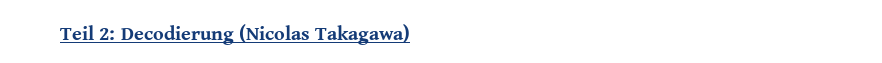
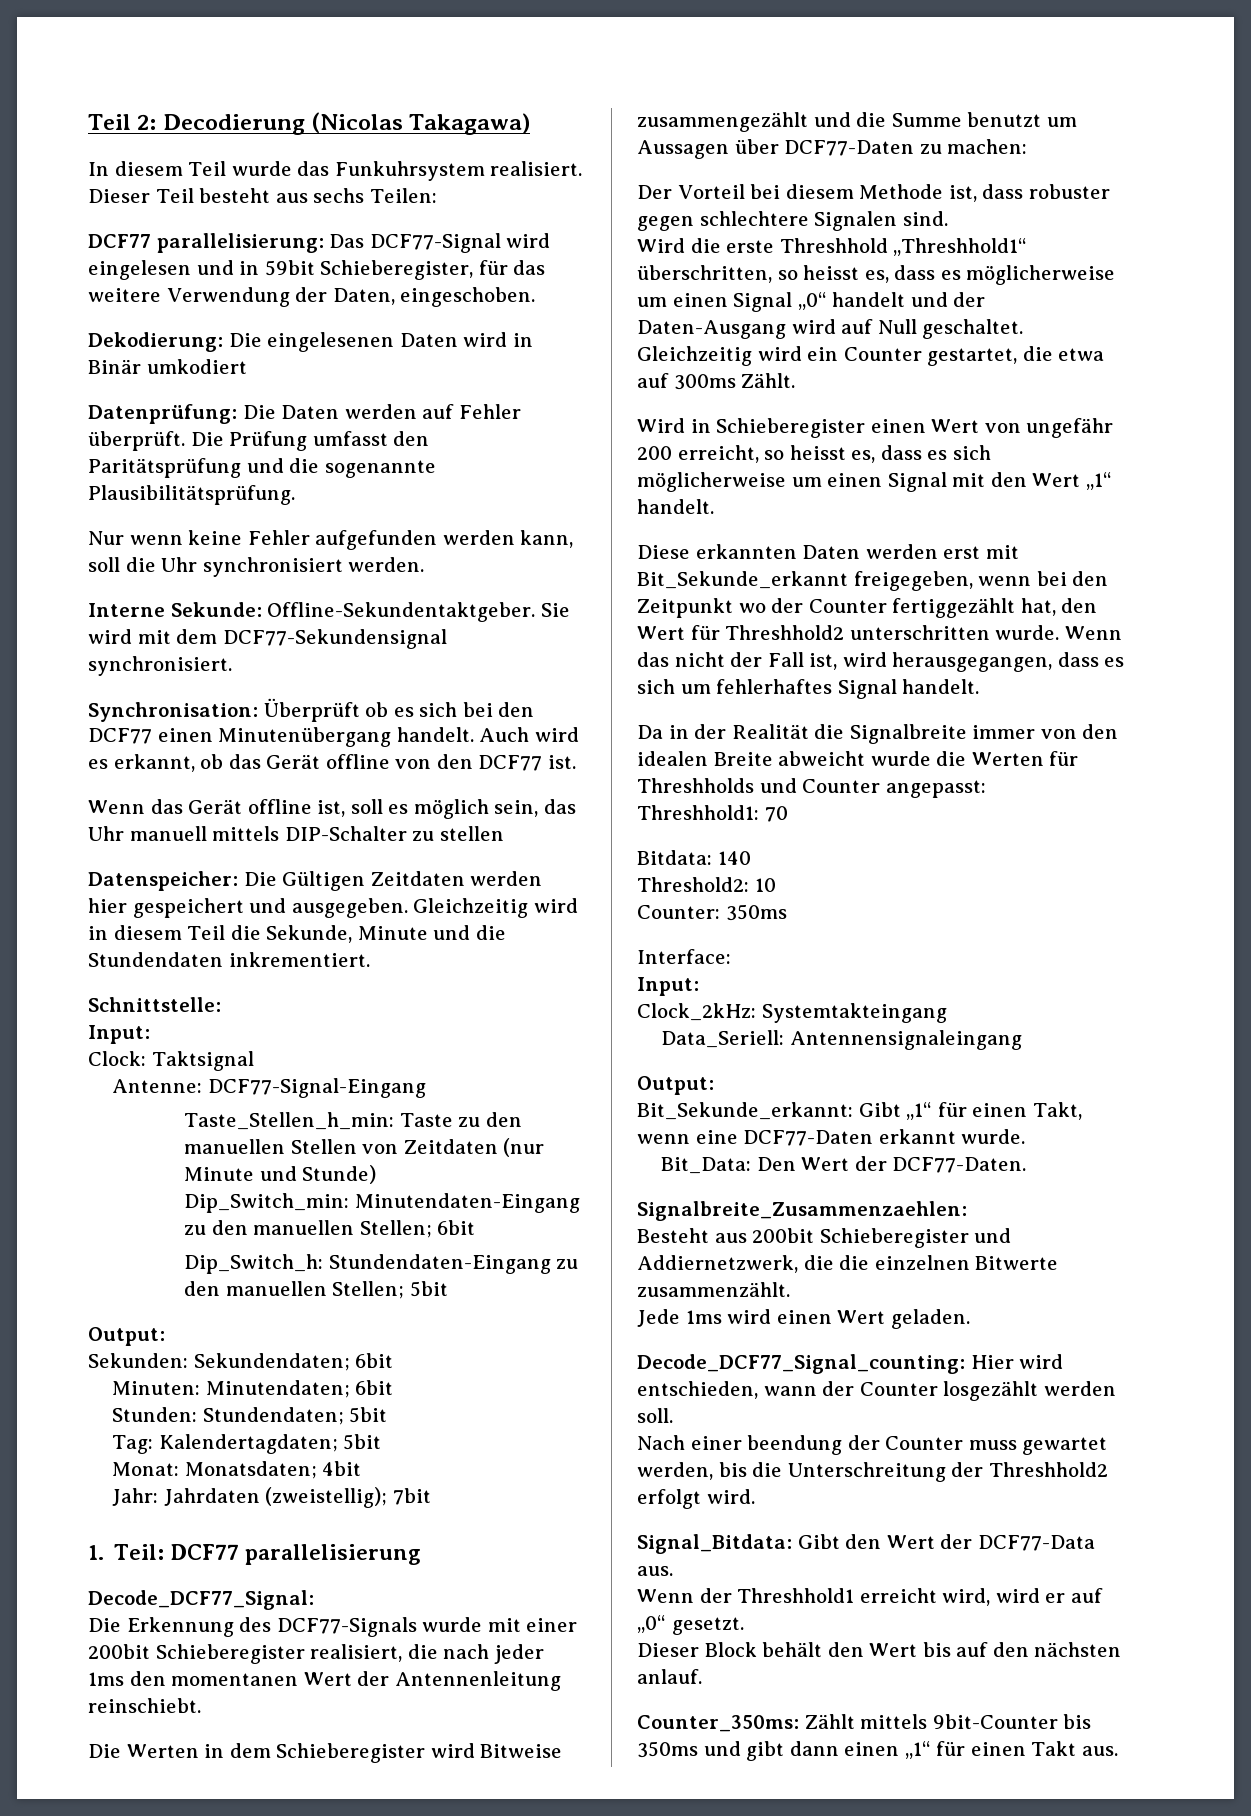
+ In diesem Teil wurde das Funkuhrsystem realisiert. Dieser Teil besteht aus sechs Teilen:
+ DCF77 parallelisierung: Das DCF77-Signal wird eingelesen und in 59bit Schieberegister, für das weitere Verwendung der Daten, eingeschoben.
+ Dekodierung: Die eingelesenen Daten wird in Binär umkodiert
+ Datenprüfung: Die Daten werden auf Fehler überprüft. Die Prüfung umfasst den Paritätsprüfung und die sogenannte Plausibilitätsprüfung.
+ Nur wenn keine Fehler aufgefunden werden kann, soll die Uhr synchronisiert werden.
+ Interne Sekunde: Offline-Sekundentaktgeber. Sie wird mit dem DCF77-Sekundensignal synchronisiert.
+ Synchronisation: Überprüft ob es sich bei den DCF77 einen Minutenübergang handelt. Auch wird es erkannt, ob das Gerät offline von den DCF77 ist.
+ Wenn das Gerät offline ist, soll es möglich sein, das Uhr manuell mittels DIP-Schalter zu stellen
+ Datenspeicher: Die Gültigen Zeitdaten werden hier gespeichert und ausgegeben. Gleichzeitig wird in diesem Teil die Sekunde, Minute und die Stundendaten inkrementiert.
+ Schnittstelle:
+ Input:
+ Clock: Taktsignal
+ Antenne: DCF77-Signal-Eingang
+ Taste_Stellen_h_min: Taste zu den manuellen Stellen von Zeitdaten (nur Minute und Stunde)
+ Dip_Switch_min: Minutendaten-Eingang zu den manuellen Stellen; 6bit
+ Dip_Switch_h: Stundendaten-Eingang zu den manuellen Stellen; 5bit
+ Output:
+ Sekunden: Sekundendaten; 6bit
+ Minuten: Minutendaten; 6bit
+ Stunden: Stundendaten; 5bit
+ Tag: Kalendertagdaten; 5bit
+ Monat: Monatsdaten; 4bit
+ Jahr: Jahrdaten (zweistellig); 7bit
+ 1. Teil: DCF77 parallelisierung
+ Decode_DCF77_Signal:
+ Die Erkennung des DCF77-Signals wurde mit einer 200bit Schieberegister realisiert, die nach jeder 1ms den momentanen Wert der Antennenleitung reinschiebt.
+ Die Werten in dem Schieberegister wird Bitweise zusammengezählt und die Summe benutzt um Aussagen über DCF77-Daten zu machen:
+ Der Vorteil bei diesem Methode ist, dass robuster gegen schlechtere Signalen sind.
+ Wird die erste Threshhold „Threshhold1“ überschritten, so heisst es, dass es möglicherweise um einen Signal „0“ handelt und der Daten-Ausgang wird auf Null geschaltet. Gleichzeitig wird ein Counter gestartet, die etwa auf 300ms Zählt.
+ Wird in Schieberegister einen Wert von ungefähr 200 erreicht, so heisst es, dass es sich möglicherweise um einen Signal mit den Wert „1“ handelt.
+ Diese erkannten Daten werden erst mit Bit_Sekunde_erkannt freigegeben, wenn bei den Zeitpunkt wo der Counter fertiggezählt hat, den Wert für Threshhold2 unterschritten wurde. Wenn das nicht der Fall ist, wird herausgegangen, dass es sich um fehlerhaftes Signal handelt.
+ Da in der Realität die Signalbreite immer von den idealen Breite abweicht wurde die Werten für Threshholds und Counter angepasst:
+ Threshhold1: 70
+ Bitdata: 140
+ Threshold2: 10
+ Counter: 350ms
+ Interface:
+ Input:
+ Clock_2kHz: Systemtakteingang
+ Data_Seriell: Antennensignaleingang
+ Output:
+ Bit_Sekunde_erkannt: Gibt „1“ für einen Takt, wenn eine DCF77-Daten erkannt wurde.
+ Bit_Data: Den Wert der DCF77-Daten.
+ Signalbreite_Zusammenzaehlen:
+ Besteht aus 200bit Schieberegister und Addiernetzwerk, die die einzelnen Bitwerte zusammenzählt.
+ Jede 1ms wird einen Wert geladen.
+ Decode_DCF77_Signal_counting: Hier wird entschieden, wann der Counter losgezählt werden soll.
+ Nach einer beendung der Counter muss gewartet werden, bis die Unterschreitung der Threshhold2 erfolgt wird.
+ Signal_Bitdata: Gibt den Wert der DCF77-Data aus.
+ Wenn der Threshhold1 erreicht wird, wird er auf „0“ gesetzt.
+ Dieser Block behält den Wert bis auf den nächsten anlauf.
+ Counter_350ms: Zählt mittels 9bit-Counter bis 350ms und gibt dann einen „1“ für einen Takt aus.

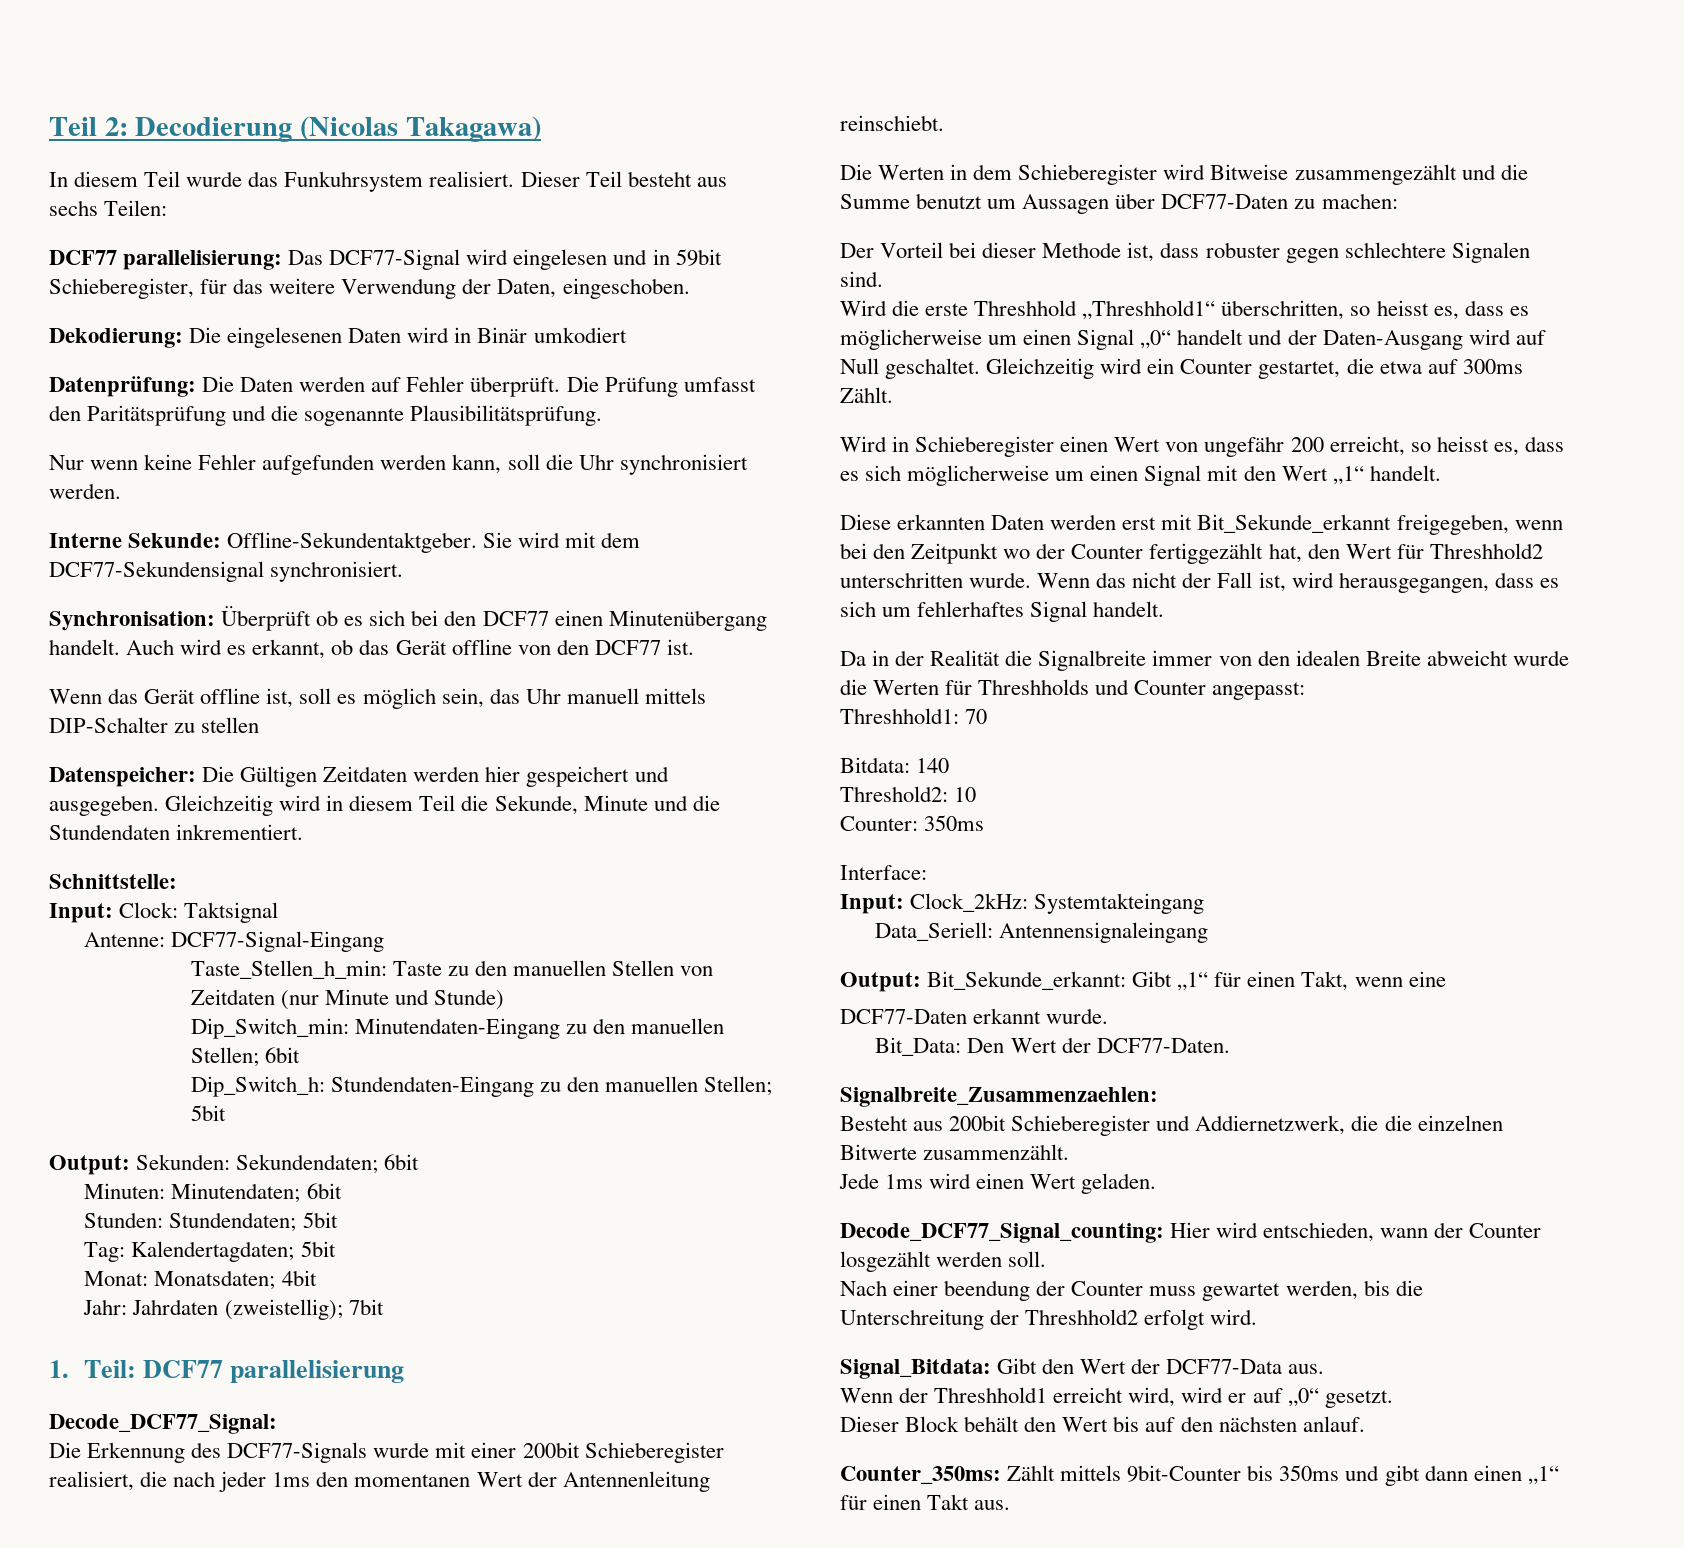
  Schnittstelle:
- Input:
- Clock: Taktsignal
+ Input: Clock: Taktsignal
  Dip_Switch_h: Stundendaten-Eingang zu den manuellen Stellen; 5bit
- Output:
- Sekunden: Sekundendaten; 6bit
+ Output: Sekunden: Sekundendaten; 6bit
- Der Vorteil bei diesem Methode ist, dass robuster gegen schlechtere Signalen sind.
+ Der Vorteil bei dieser Methode ist, dass robuster gegen schlechtere Signalen sind.
  Interface:
- Input:
- Clock_2kHz: Systemtakteingang
+ Input: Clock_2kHz: Systemtakteingang
  Data_Seriell: Antennensignaleingang
- Output:
- Bit_Sekunde_erkannt: Gibt „1“ für einen Takt, wenn eine DCF77-Daten erkannt wurde.
+ Output: Bit_Sekunde_erkannt: Gibt „1“ für einen Takt, wenn eine
+ DCF77-Daten erkannt wurde.

